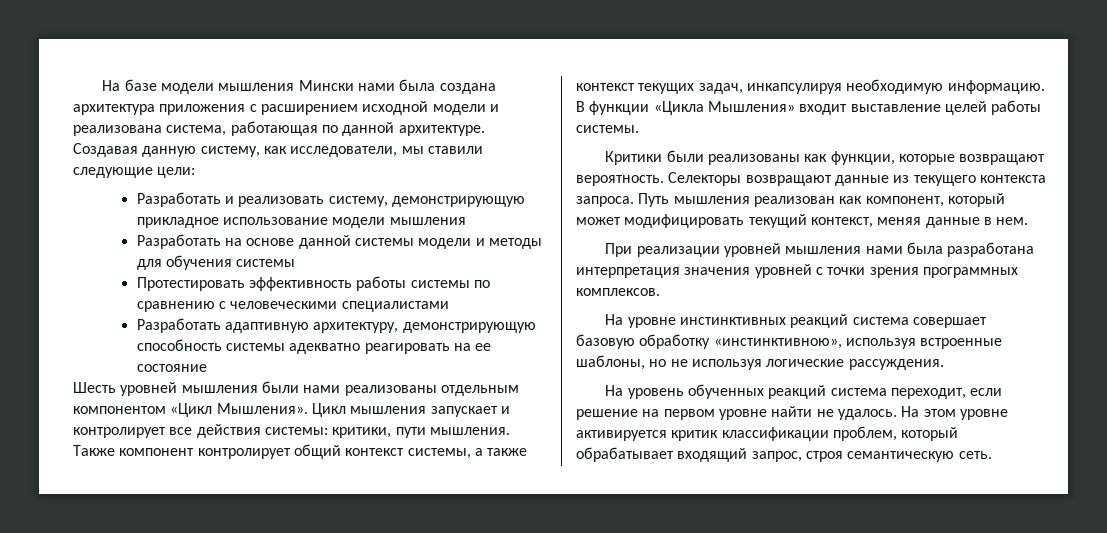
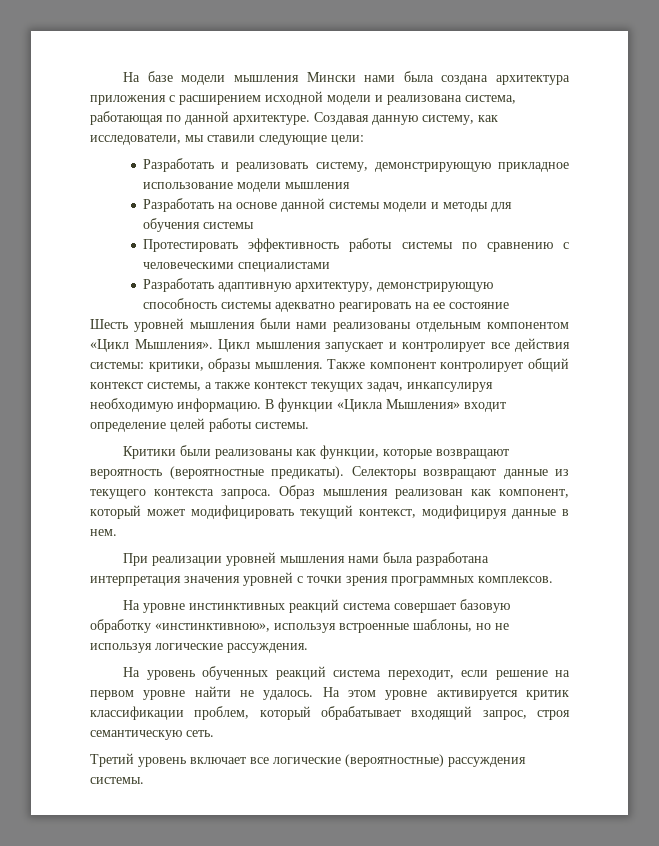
- Цикл мышления запускает и контролирует все действия системы: критики, пути мышления.
+ Цикл мышления запускает и контролирует все действия системы: критики, образы мышления.
- В функции «Цикла Мышления» входит выставление целей работы системы.
+ В функции «Цикла Мышления» входит определение целей работы системы.
- Критики были реализованы как функции, которые возвращают вероятность.
+ Критики были реализованы как функции, которые возвращают вероятность (вероятностные предикаты).
- Путь мышления реализован как компонент, который может модифицировать текущий контекст, меняя данные в нем.
+ Образ мышления реализован как компонент, который может модифицировать текущий контекст, модифицируя данные в нем.
+ Третий уровень включает все логические (вероятностные) рассуждения системы.

